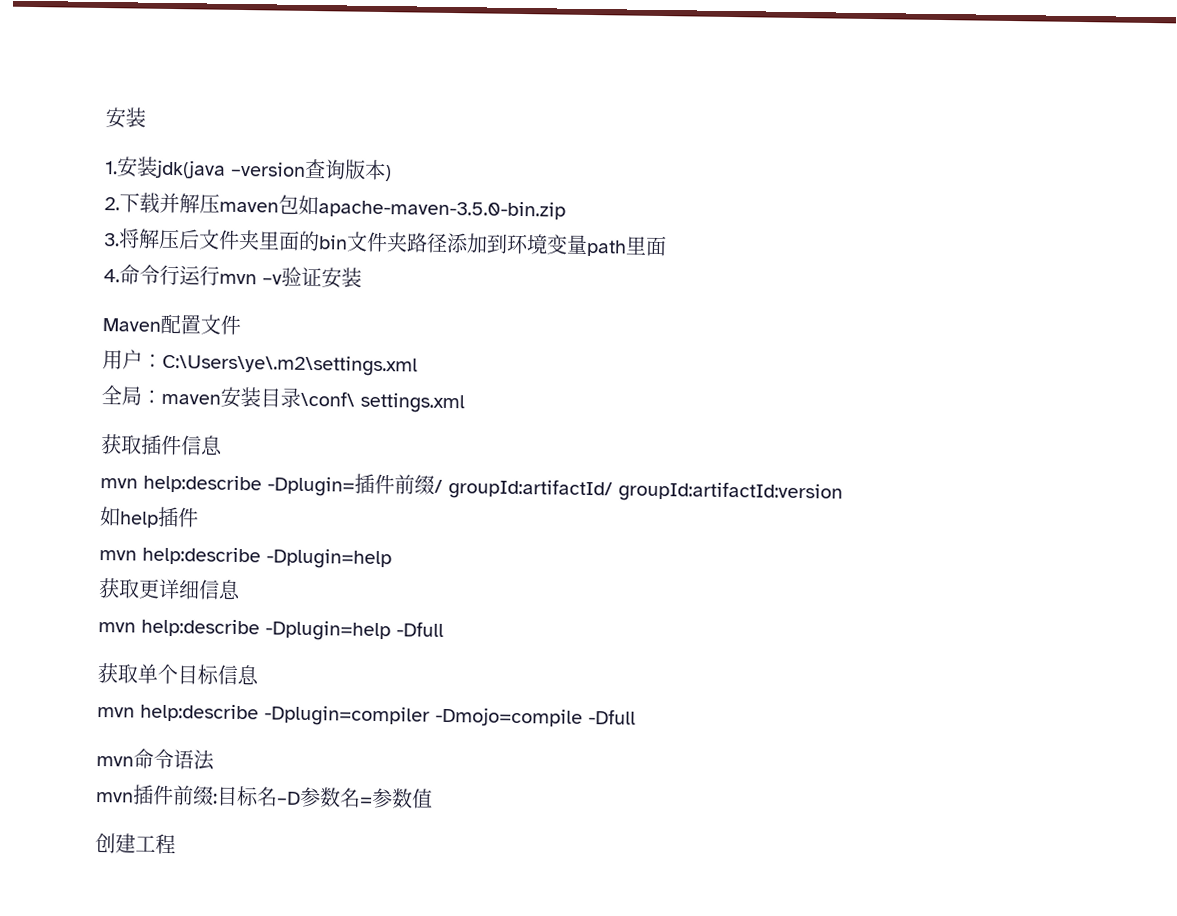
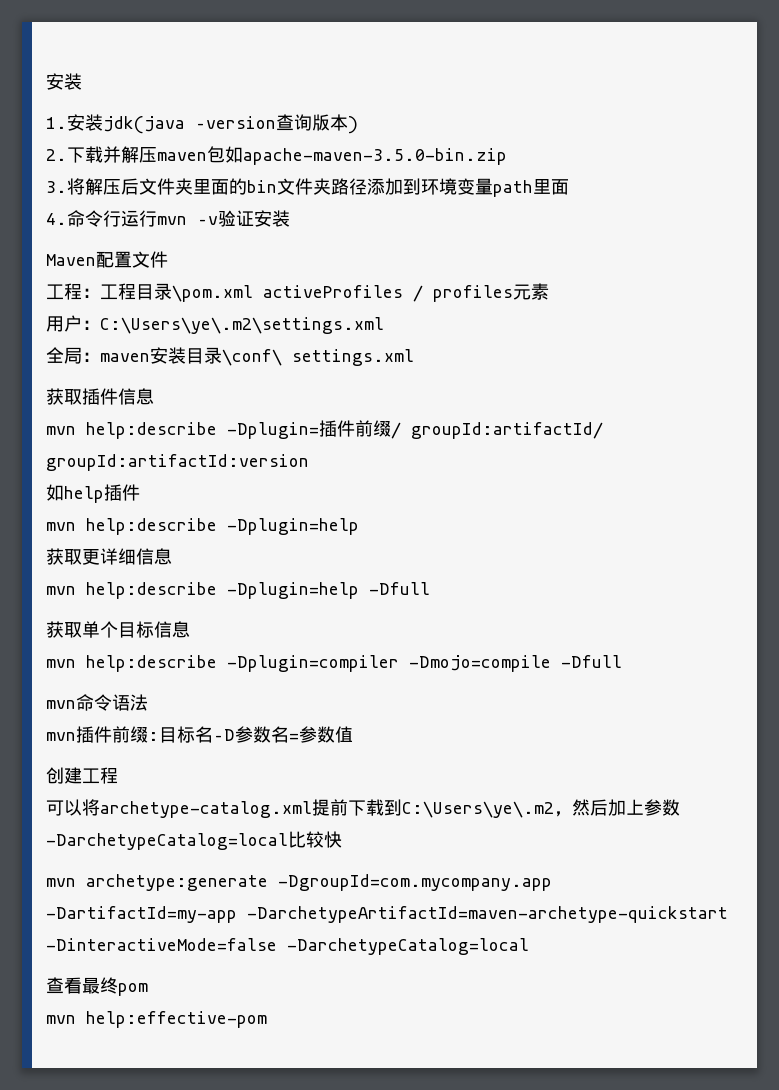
+ 工程：工程目录\pom.xml activeProfiles / profiles元素
+ 可以将archetype-catalog.xml提前下载到C:\Users\ye\.m2，然后加上参数-DarchetypeCatalog=local比较快
+ mvn archetype:generate -DgroupId=com.mycompany.app -DartifactId=my-app -DarchetypeArtifactId=maven-archetype-quickstart -DinteractiveMode=false -DarchetypeCatalog=local
+ 查看最终pom
+ mvn help:effective-pom

